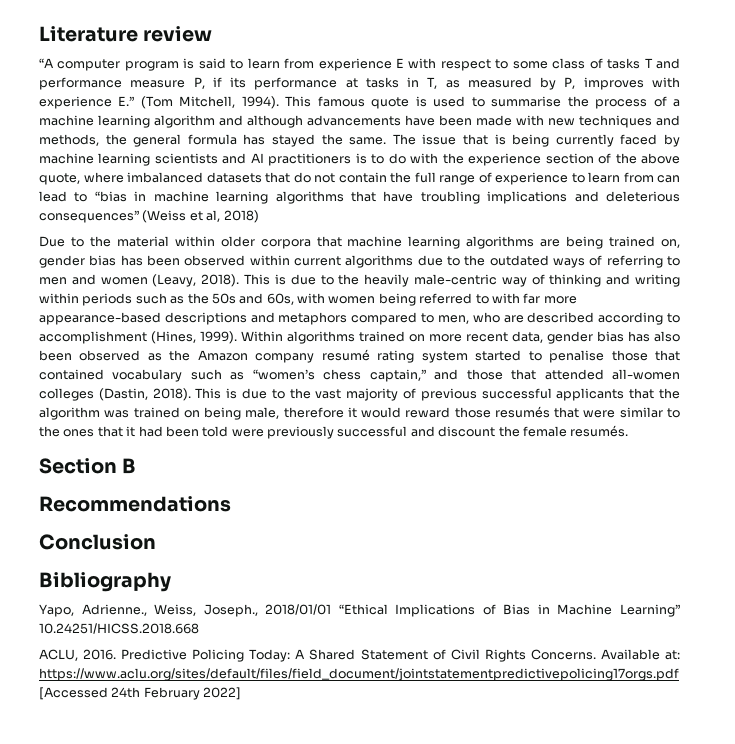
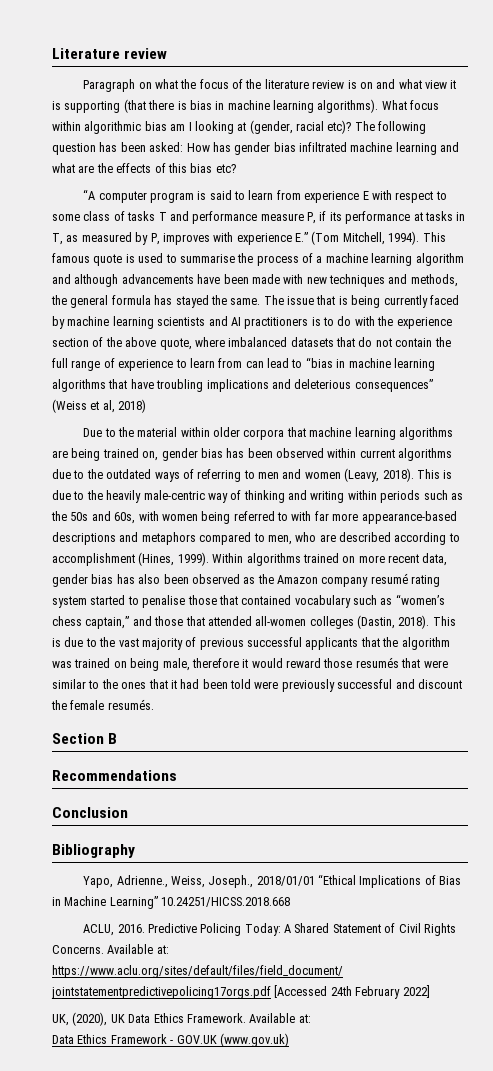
+ Paragraph on what the focus of the literature review is on and what view it is supporting (that there is bias in machine learning algorithms). What focus within algorithmic bias am I looking at (gender, racial etc)? The following question has been asked: How has gender bias infiltrated machine learning and what are the effects of this bias etc?
+ UK, (2020), UK Data Ethics Framework. Available at:
+ Data Ethics Framework - GOV.UK (www.gov.uk)

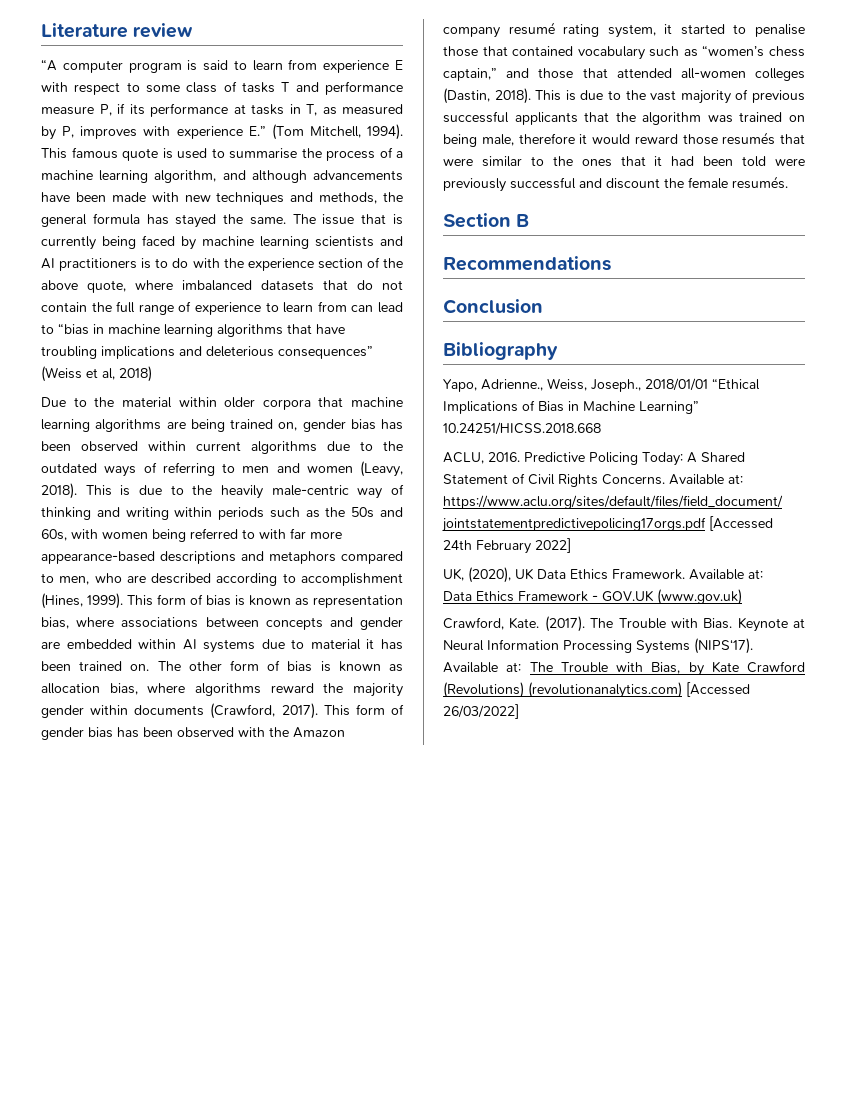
- Paragraph on what the focus of the literature review is on and what view it is supporting (that there is bias in machine learning algorithms). What focus within algorithmic bias am I looking at (gender, racial etc)? The following question has been asked: How has gender bias infiltrated machine learning and what are the effects of this bias etc?
- This famous quote is used to summarise the process of a machine learning algorithm and although advancements have been made with new techniques and methods, the general formula has stayed the same.
+ This famous quote is used to summarise the process of a machine learning algorithm, and although advancements have been made with new techniques and methods, the general formula has stayed the same.
- The issue that is being currently faced by machine learning scientists and AI practitioners is to do with the experience section of the above quote, where imbalanced datasets that do not contain the full range of experience to learn from can lead to “bias in machine learning algorithms that have troubling implications and deleterious consequences” (Weiss et al, 2018)
+ The issue that is currently being faced by machine learning scientists and AI practitioners is to do with the experience section of the above quote, where imbalanced datasets that do not contain the full range of experience to learn from can lead to “bias in machine learning algorithms that have troubling implications and deleterious consequences” (Weiss et al, 2018)
- Within algorithms trained on more recent data, gender bias has also been observed as the Amazon company resumé rating system started to penalise those that contained vocabulary such as “women’s chess captain,” and those that attended all-women colleges (Dastin, 2018).
+ This form of bias is known as representation bias, where associations between concepts and gender are embedded within AI systems due to material it has been trained on. The other form of bias is known as allocation bias, where algorithms reward the majority gender within documents (Crawford, 2017). This form of gender bias has been observed with the Amazon company resumé rating system, it started to penalise those that contained vocabulary such as “women’s chess captain,” and those that attended all-women colleges (Dastin, 2018).
+ Crawford, Kate. (2017). The Trouble with Bias. Keynote at Neural Information Processing Systems (NIPS‘17). Available at: The Trouble with Bias, by Kate Crawford (Revolutions) (revolutionanalytics.com) [Accessed 26/03/2022]

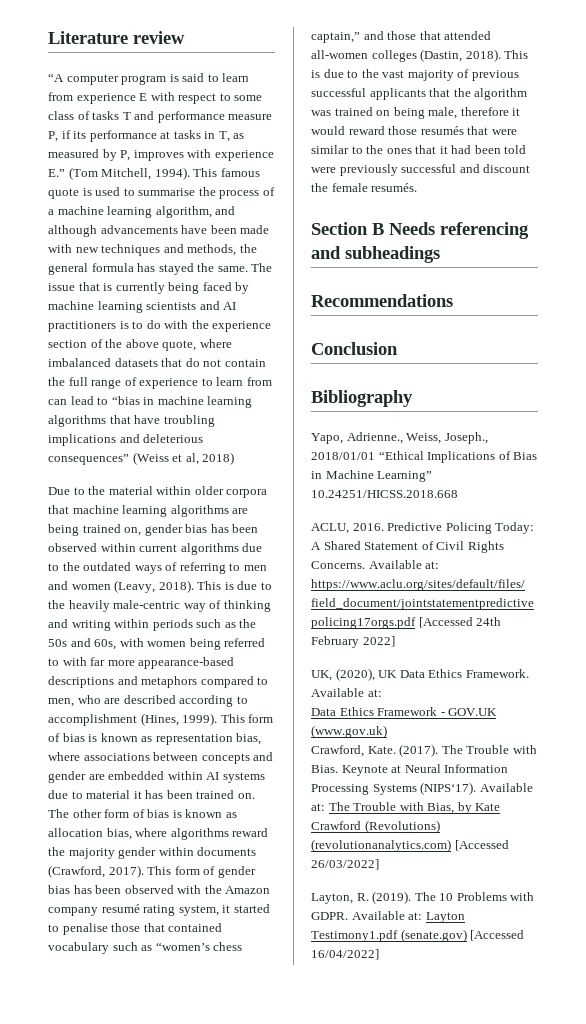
- Section B
+ Section B Needs referencing and subheadings
+ Layton, R. (2019). The 10 Problems with GDPR. Available at: Layton Testimony1.pdf (senate.gov) [Accessed 16/04/2022]

